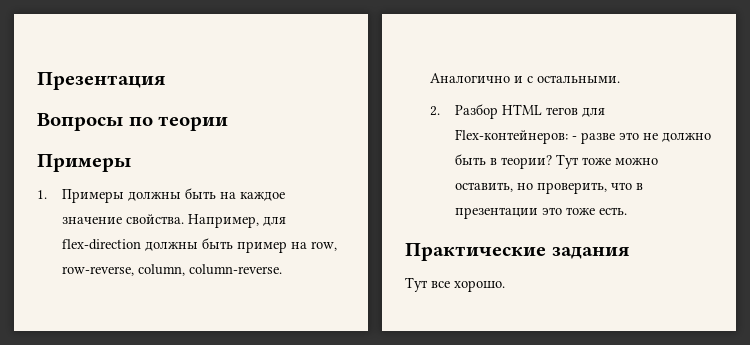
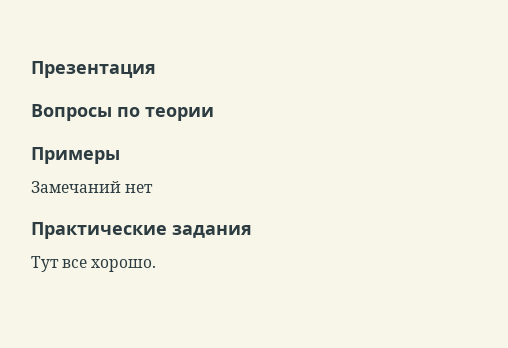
- 1. Примеры должны быть на каждое значение свойства. Например, для flex-direction должны быть пример на row, row-reverse, column, column-reverse. Аналогично и с остальными.
- 2. Разбор HTML тегов для Flex-контейнеров: - разве это не должно быть в теории? Тут тоже можно оставить, но проверить, что в презентации это тоже есть.
+ Замечаний нет

